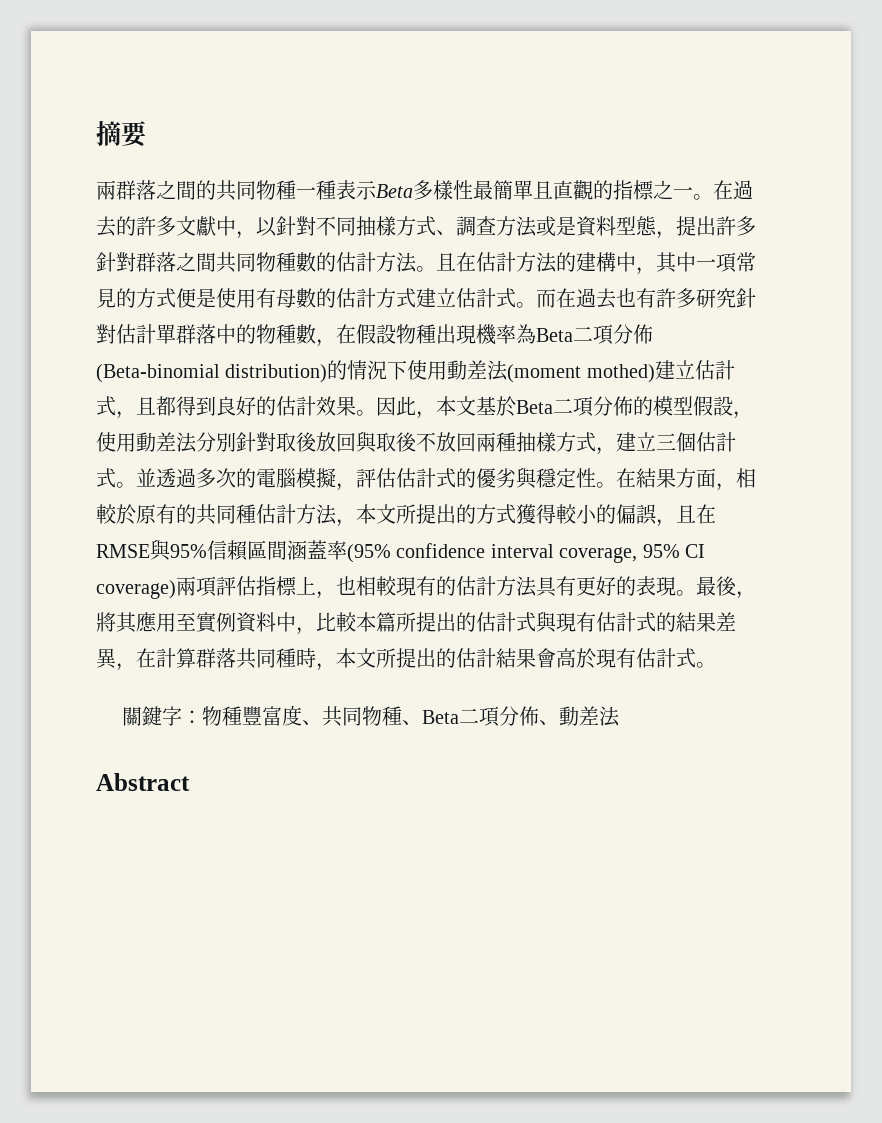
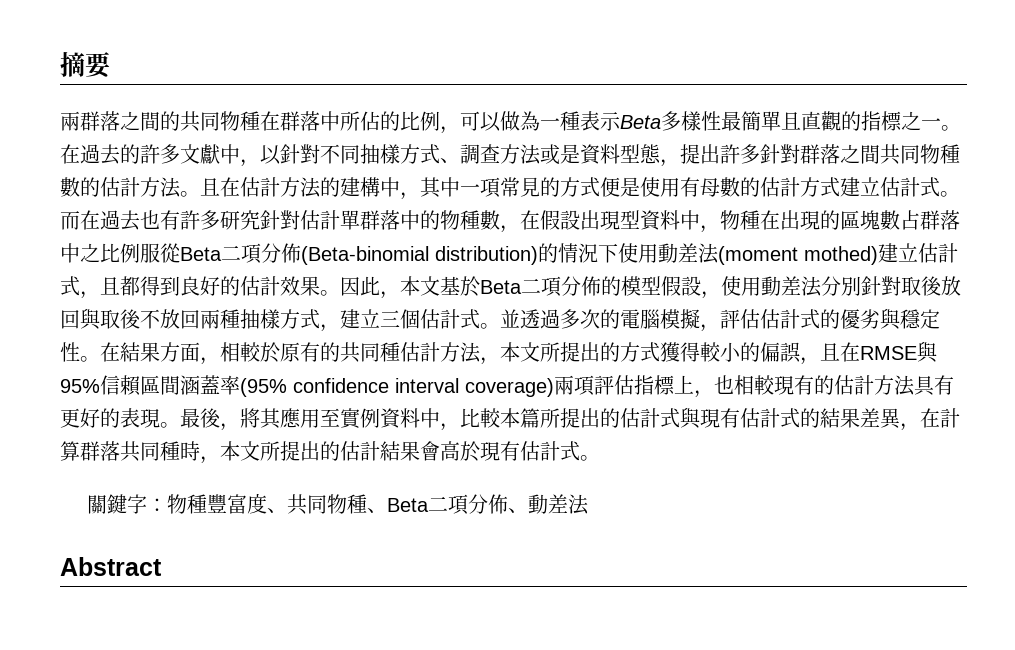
- 兩群落之間的共同物種一種表示Beta多樣性最簡單且直觀的指標之一。
+ 兩群落之間的共同物種在群落中所佔的比例，可以做為一種表示Beta多樣性最簡單且直觀的指標之一。
- 而在過去也有許多研究針對估計單群落中的物種數，在假設物種出現機率為Beta二項分佈(Beta-binomial distribution)的情況下使用動差法(moment mothed)建立估計式，且都得到良好的估計效果。
+ 而在過去也有許多研究針對估計單群落中的物種數，在假設出現型資料中，物種在出現的區塊數占群落中之比例服從Beta二項分佈(Beta-binomial distribution)的情況下使用動差法(moment mothed)建立估計式，且都得到良好的估計效果。
- 在結果方面，相較於原有的共同種估計方法，本文所提出的方式獲得較小的偏誤，且在RMSE與95%信賴區間涵蓋率(95% confidence interval coverage, 95% CI coverage)兩項評估指標上，也相較現有的估計方法具有更好的表現。
+ 在結果方面，相較於原有的共同種估計方法，本文所提出的方式獲得較小的偏誤，且在RMSE與95%信賴區間涵蓋率(95% confidence interval coverage)兩項評估指標上，也相較現有的估計方法具有更好的表現。

